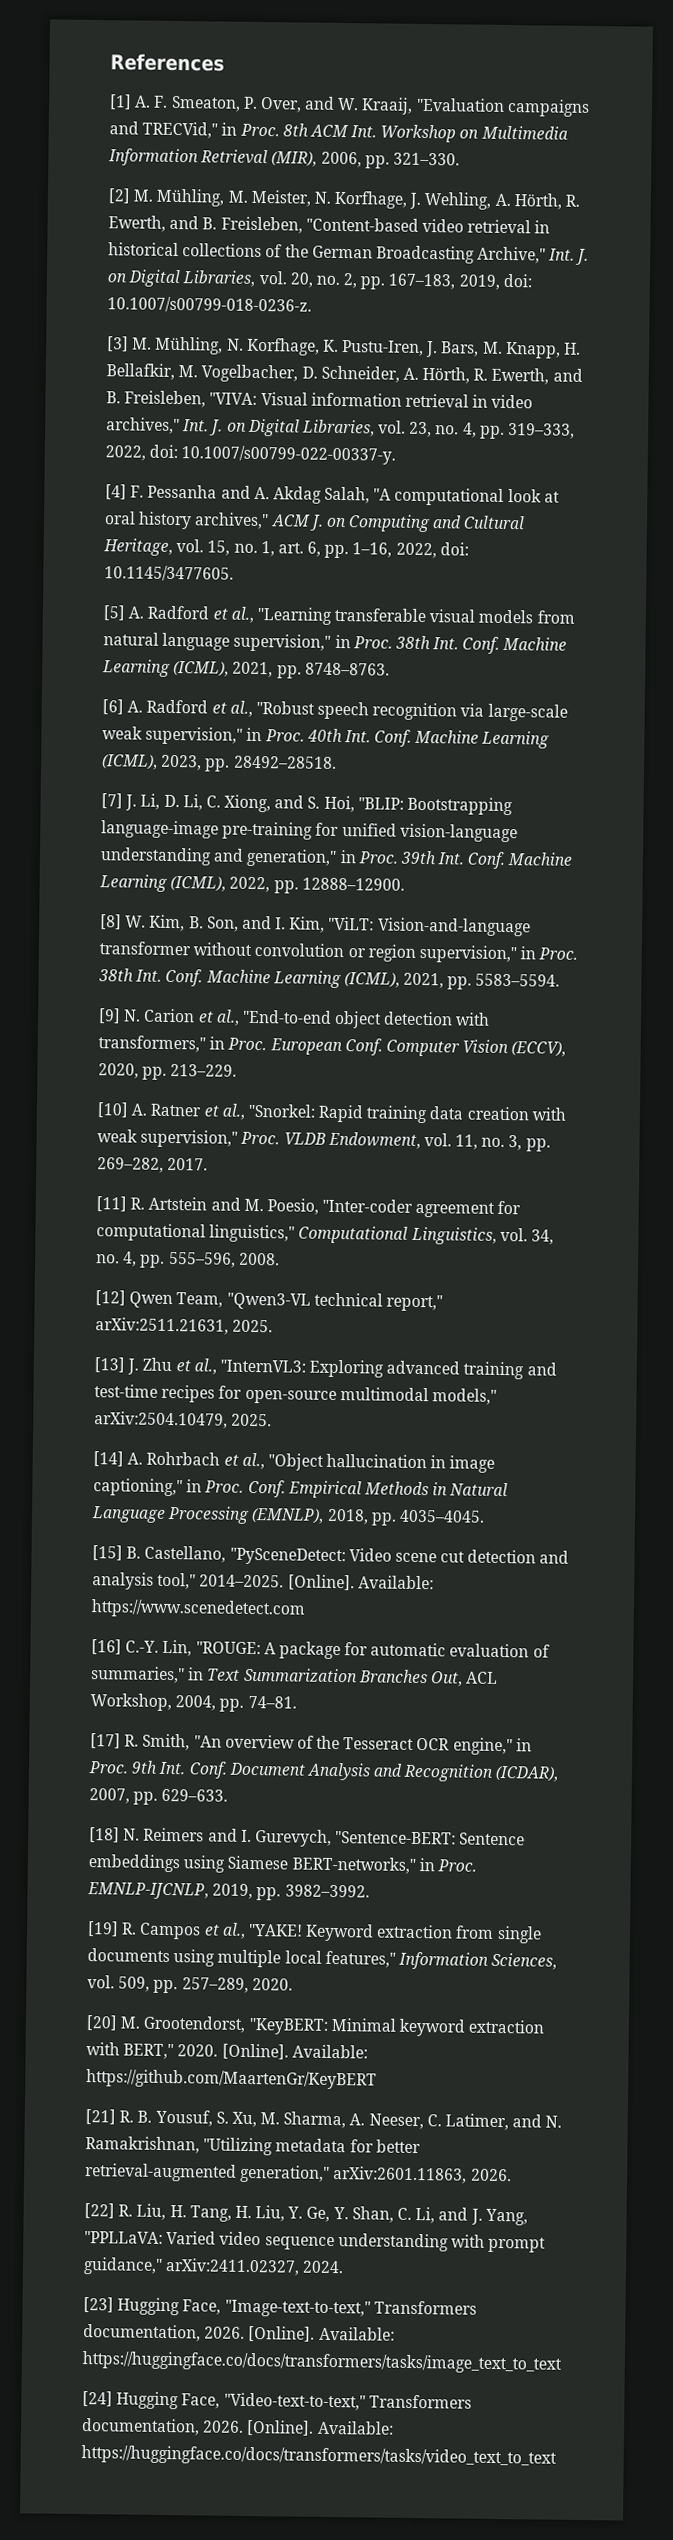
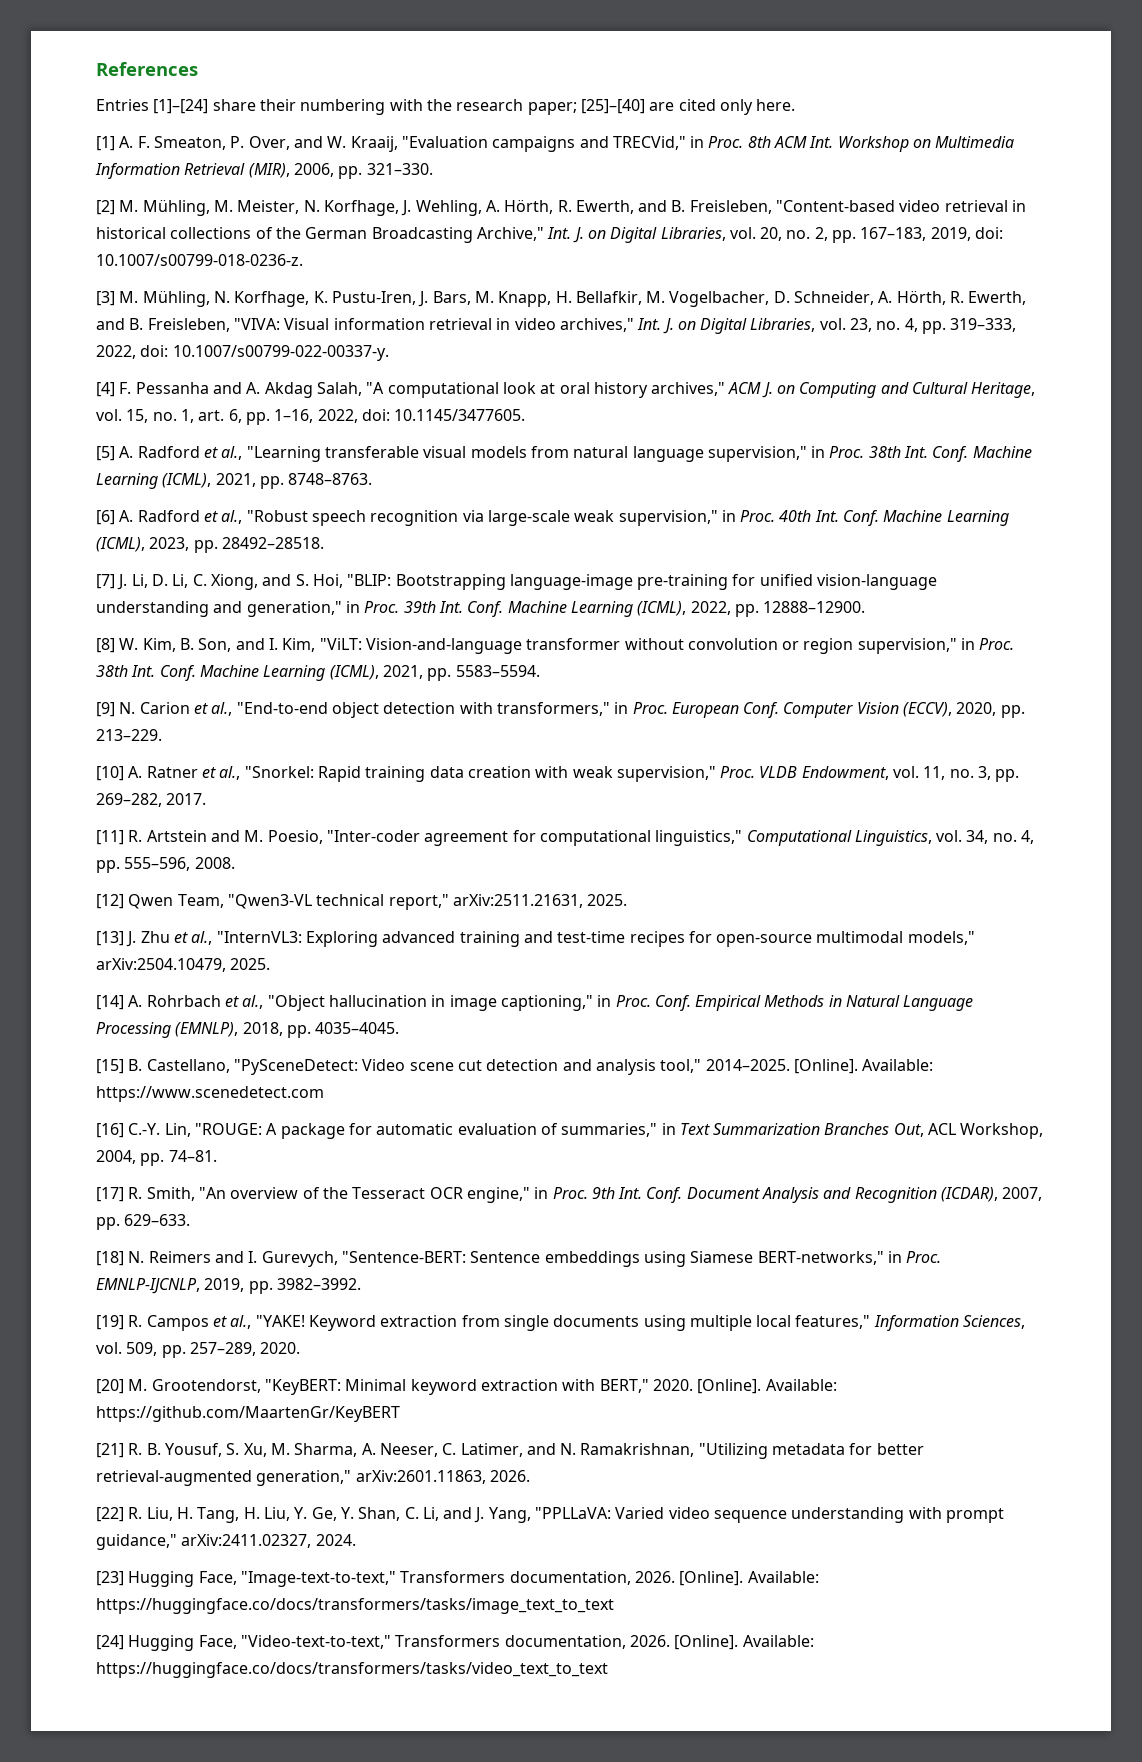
+ Entries [1]–[24] share their numbering with the research paper; [25]–[40] are cited only here.

